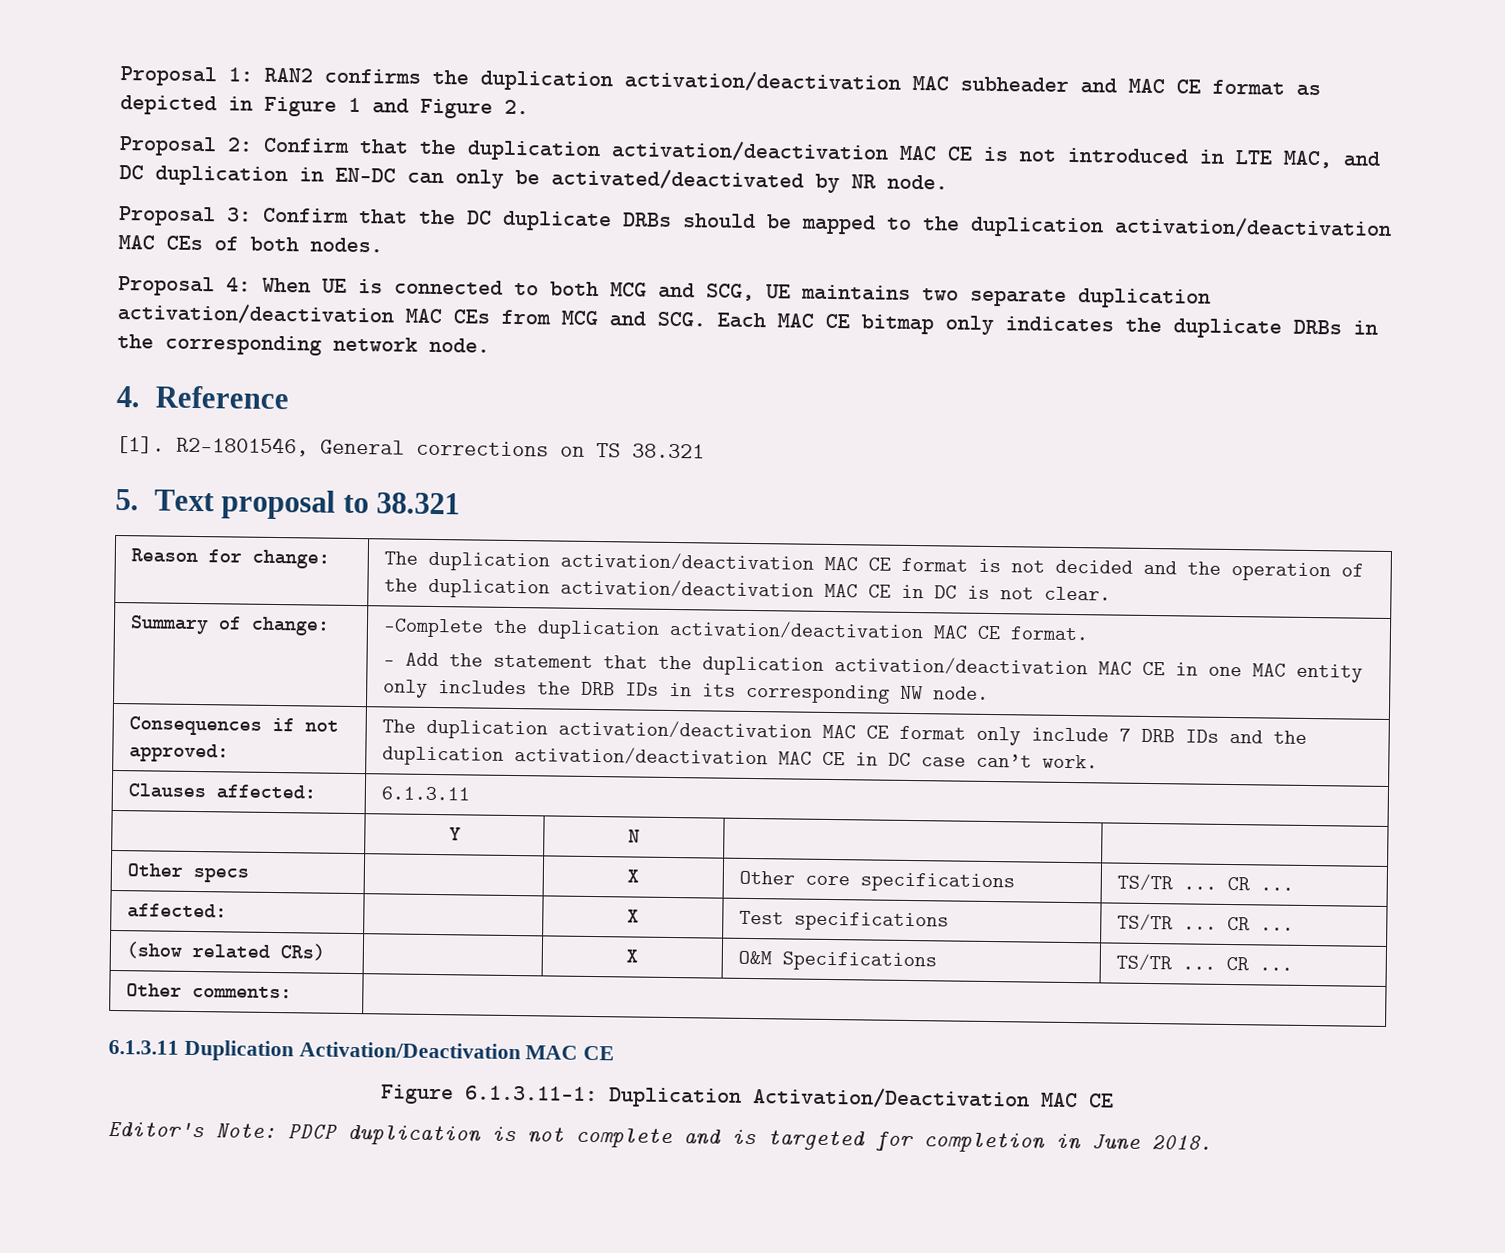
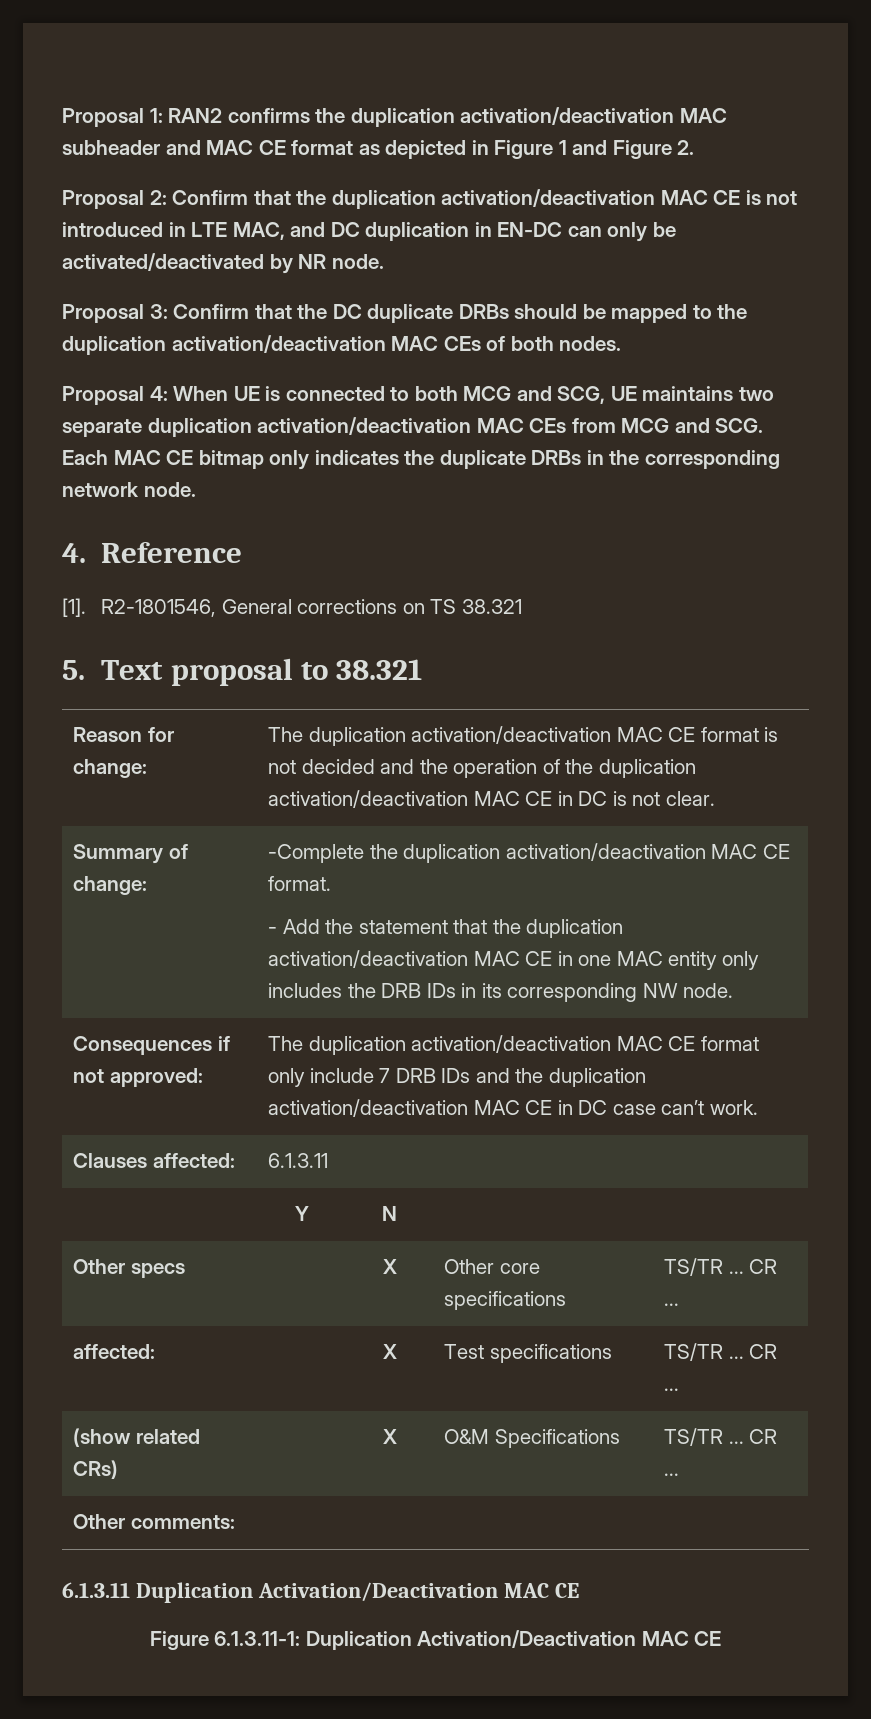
- Editor's Note: PDCP duplication is not complete and is targeted for completion in June 2018.

